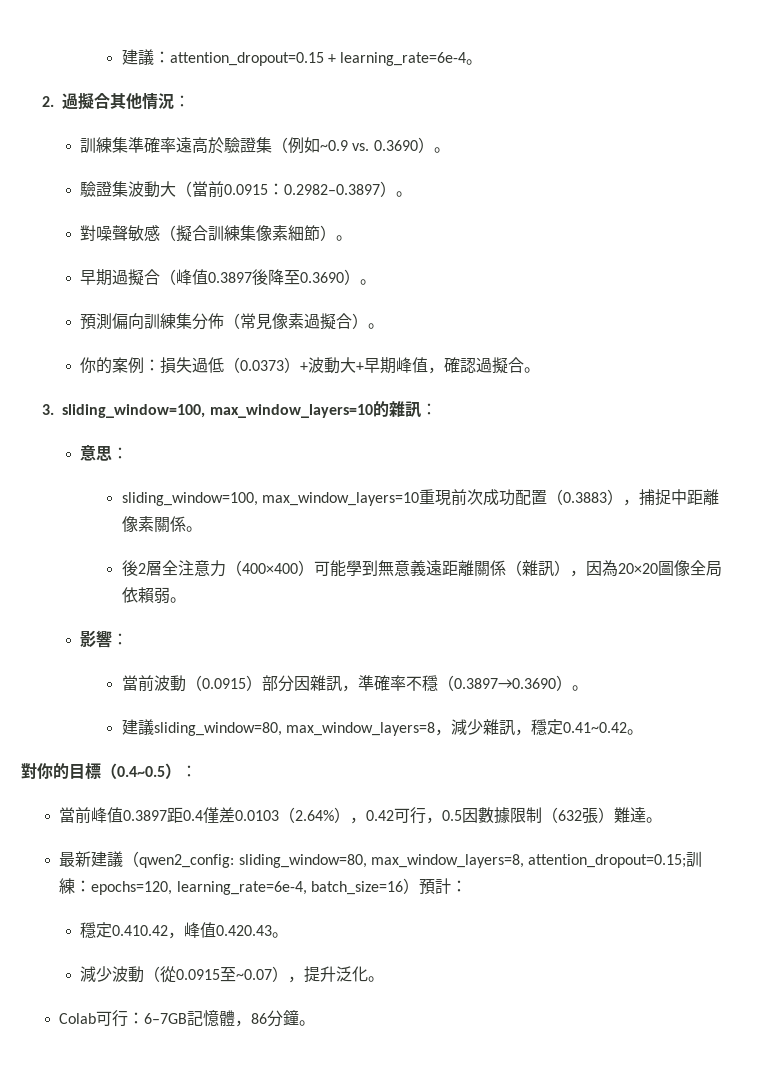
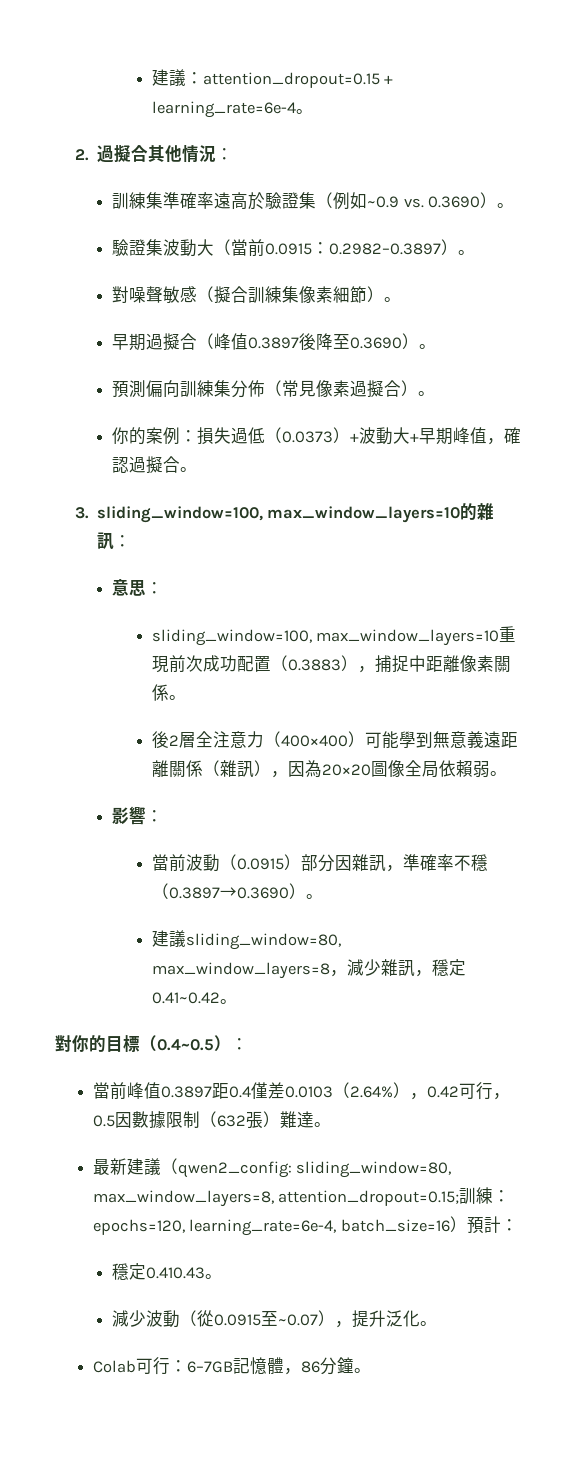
- 穩定0.410.42，峰值0.420.43。
+ 穩定0.410.43。

